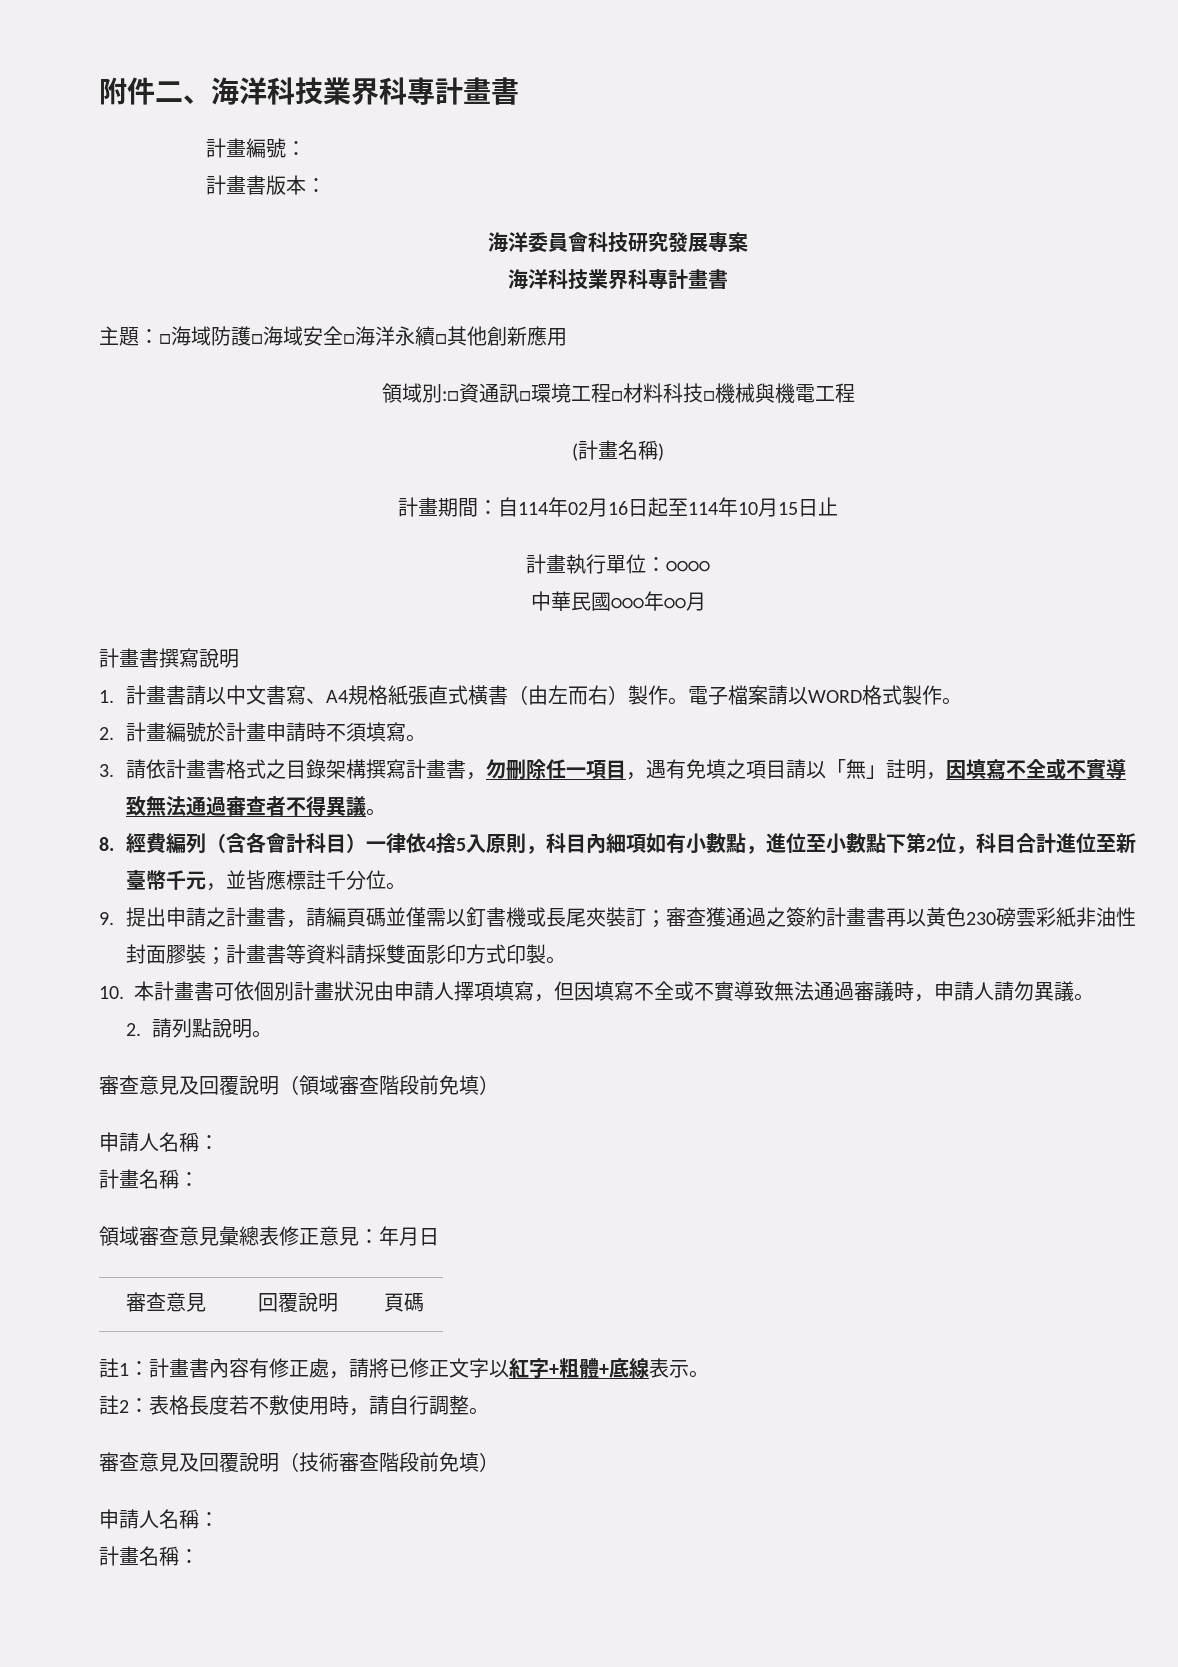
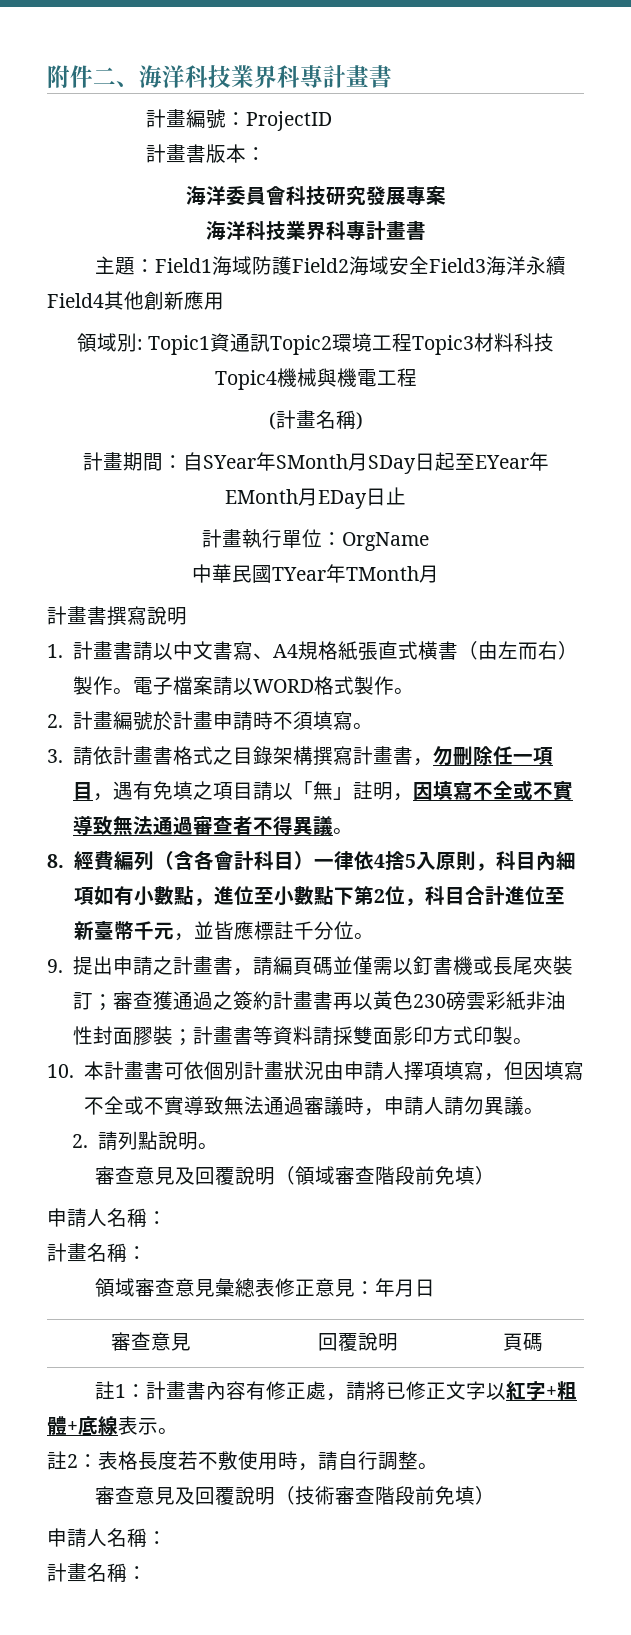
- 計畫編號：
+ 計畫編號：ProjectID
- 主題：□海域防護□海域安全□海洋永續□其他創新應用
+ 主題：Field1海域防護Field2海域安全Field3海洋永續Field4其他創新應用
- 領域別:□資通訊□環境工程□材料科技□機械與機電工程
+ 領域別: Topic1資通訊Topic2環境工程Topic3材料科技Topic4機械與機電工程
- 計畫期間：自114年02月16日起至114年10月15日止
+ 計畫期間：自SYear年SMonth月SDay日起至EYear年EMonth月EDay日止
- 計畫執行單位：○○○○
+ 計畫執行單位：OrgName
- 中華民國○○○年○○月
+ 中華民國TYear年TMonth月

